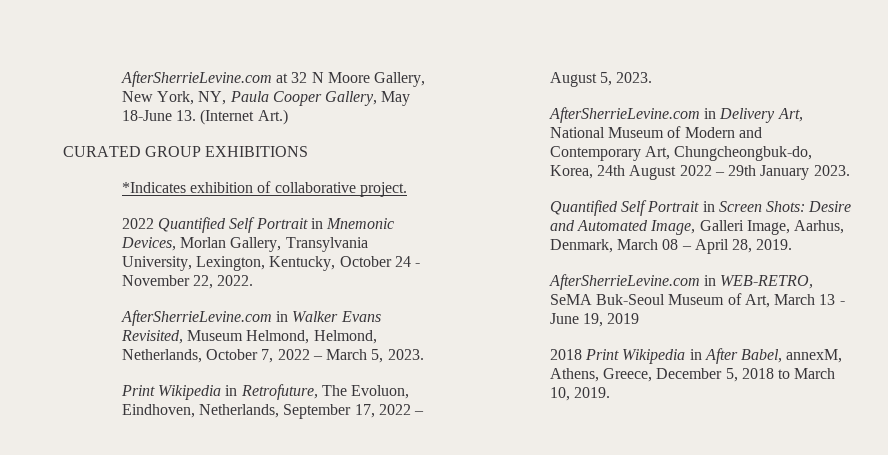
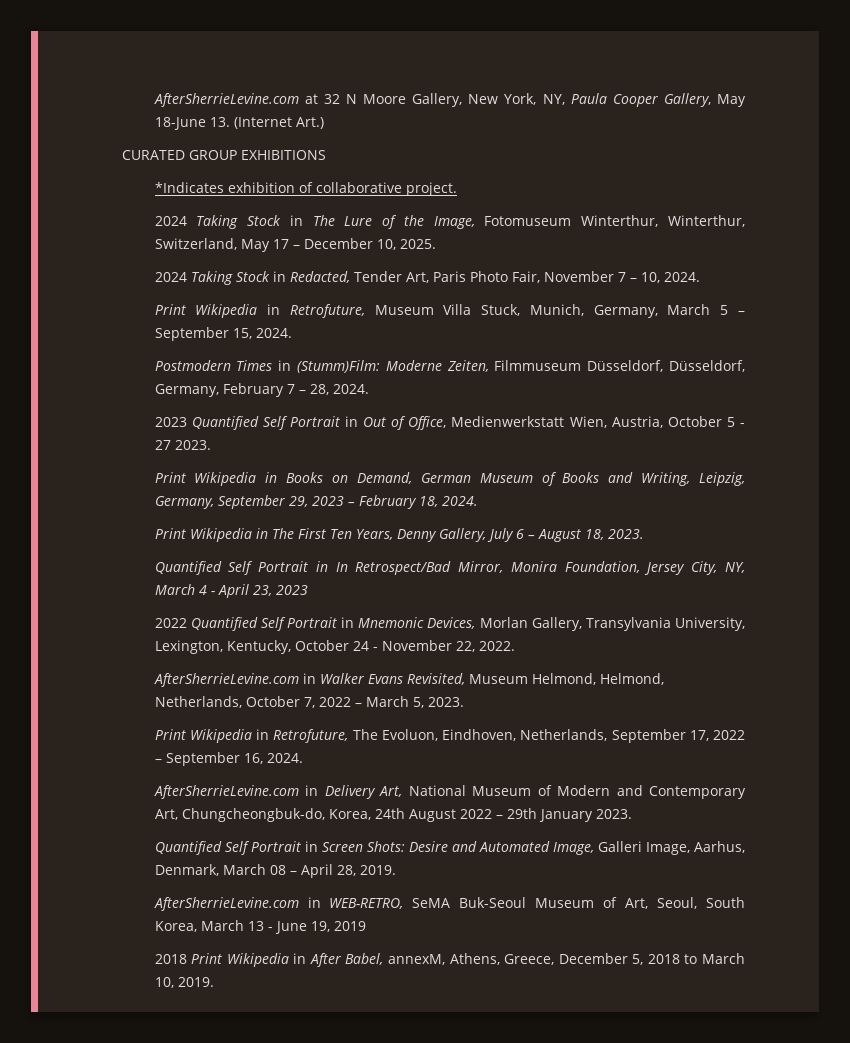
+ 2024 Taking Stock in The Lure of the Image, Fotomuseum Winterthur, Winterthur, Switzerland, May 17 – December 10, 2025.
+ 2024 Taking Stock in Redacted, Tender Art, Paris Photo Fair, November 7 – 10, 2024.
+ Print Wikipedia in Retrofuture, Museum Villa Stuck, Munich, Germany, March 5 – September 15, 2024.
+ Postmodern Times in (Stumm)Film: Moderne Zeiten, Filmmuseum Düsseldorf, Düsseldorf, Germany, February 7 – 28, 2024.
+ 2023 Quantified Self Portrait in Out of Office, Medienwerkstatt Wien, Austria, October 5 - 27 2023.
+ Print Wikipedia in Books on Demand, German Museum of Books and Writing, Leipzig, Germany, September 29, 2023 – February 18, 2024.
+ Print Wikipedia in The First Ten Years, Denny Gallery, July 6 – August 18, 2023.
+ Quantified Self Portrait in In Retrospect/Bad Mirror, Monira Foundation, Jersey City, NY, March 4 - April 23, 2023
- Print Wikipedia in Retrofuture, The Evoluon, Eindhoven, Netherlands, September 17, 2022 – August 5, 2023.
+ Print Wikipedia in Retrofuture, The Evoluon, Eindhoven, Netherlands, September 17, 2022 – September 16, 2024.
- AfterSherrieLevine.com in WEB-RETRO, SeMA Buk-Seoul Museum of Art, March 13 - June 19, 2019
+ AfterSherrieLevine.com in WEB-RETRO, SeMA Buk-Seoul Museum of Art, Seoul, South Korea, March 13 - June 19, 2019

